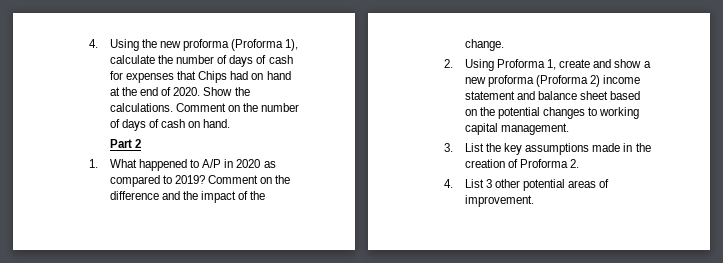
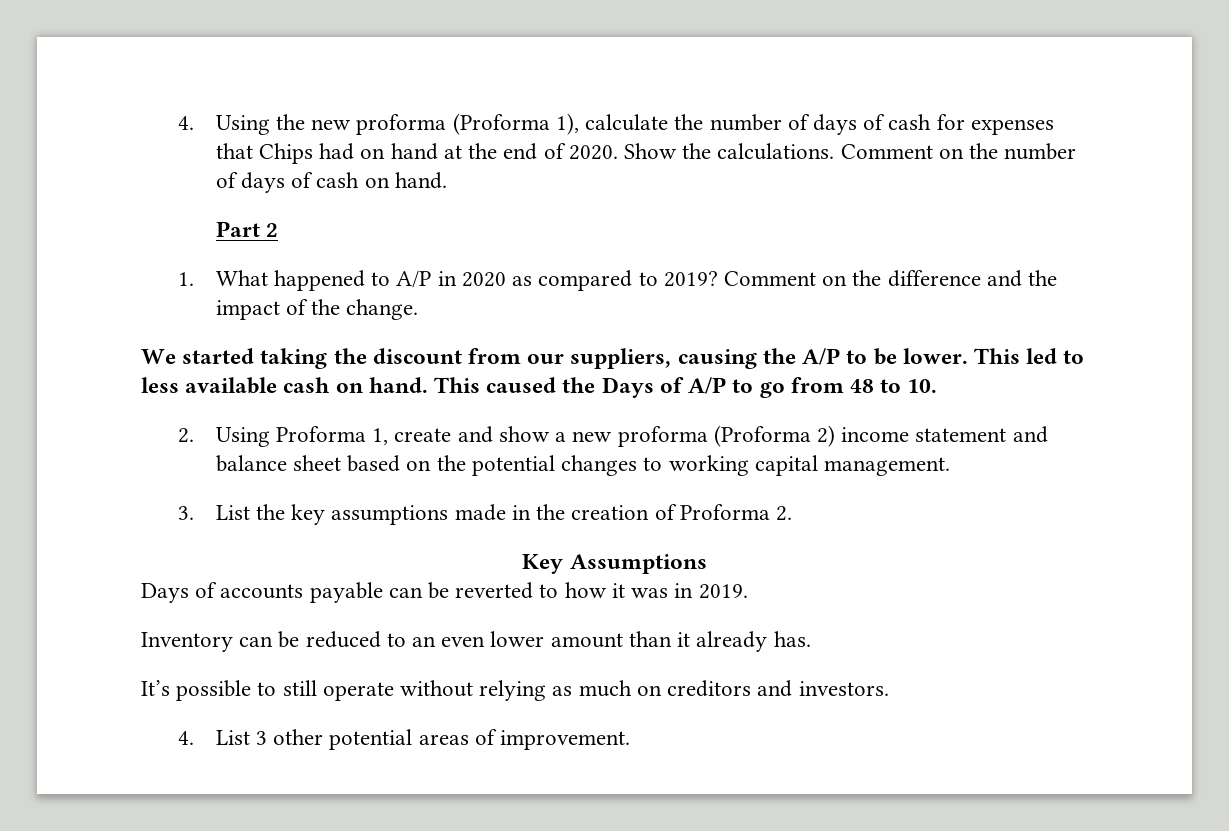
+ We started taking the discount from our suppliers, causing the A/P to be lower. This led to less available cash on hand. This caused the Days of A/P to go from 48 to 10.
+ Key Assumptions
+ Days of accounts payable can be reverted to how it was in 2019.
+ Inventory can be reduced to an even lower amount than it already has.
+ It’s possible to still operate without relying as much on creditors and investors.

